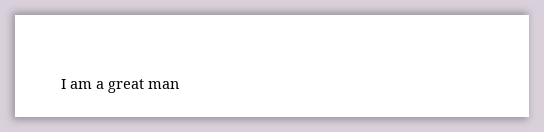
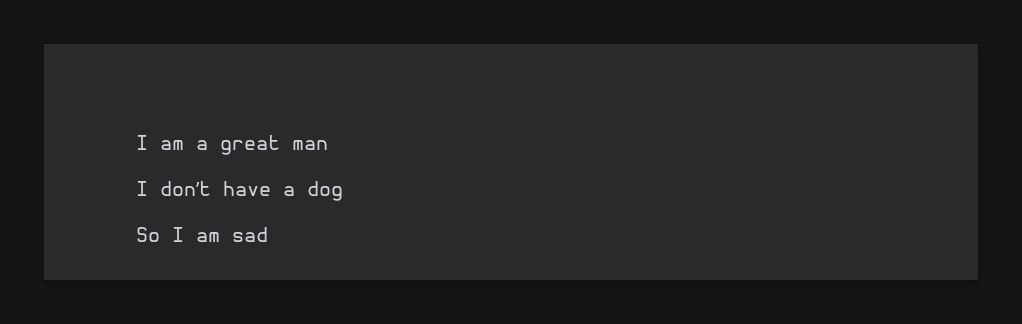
+ I don’t have a dog
+ So I am sad

